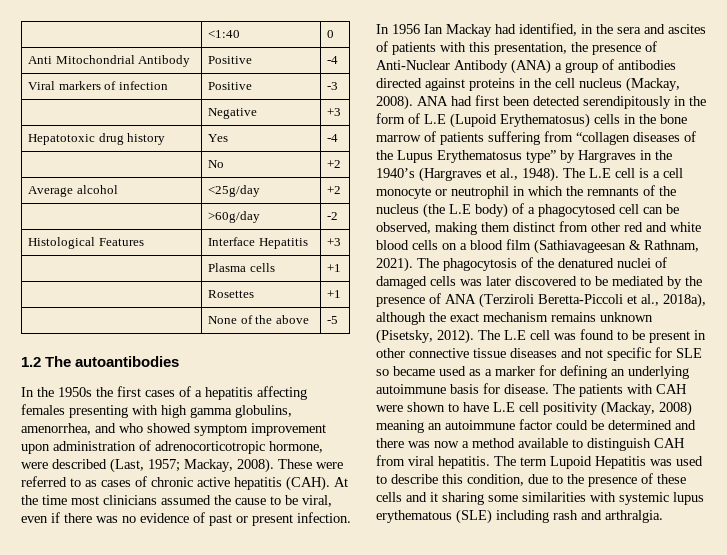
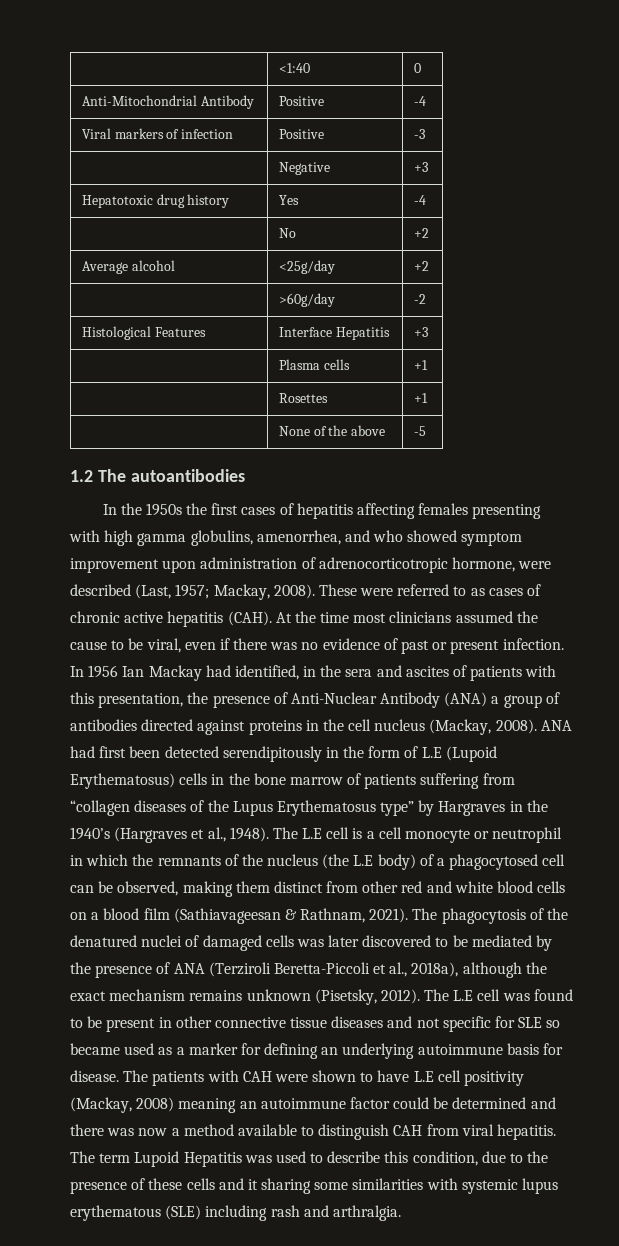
- Anti Mitochondrial Antibody | Positive | -4
+ Anti-Mitochondrial Antibody | Positive | -4
- In the 1950s the first cases of a hepatitis affecting females presenting with high gamma globulins, amenorrhea, and who showed symptom improvement upon administration of adrenocorticotropic hormone, were described (Last, 1957; Mackay, 2008).
+ In the 1950s the first cases of hepatitis affecting females presenting with high gamma globulins, amenorrhea, and who showed symptom improvement upon administration of adrenocorticotropic hormone, were described (Last, 1957; Mackay, 2008).

